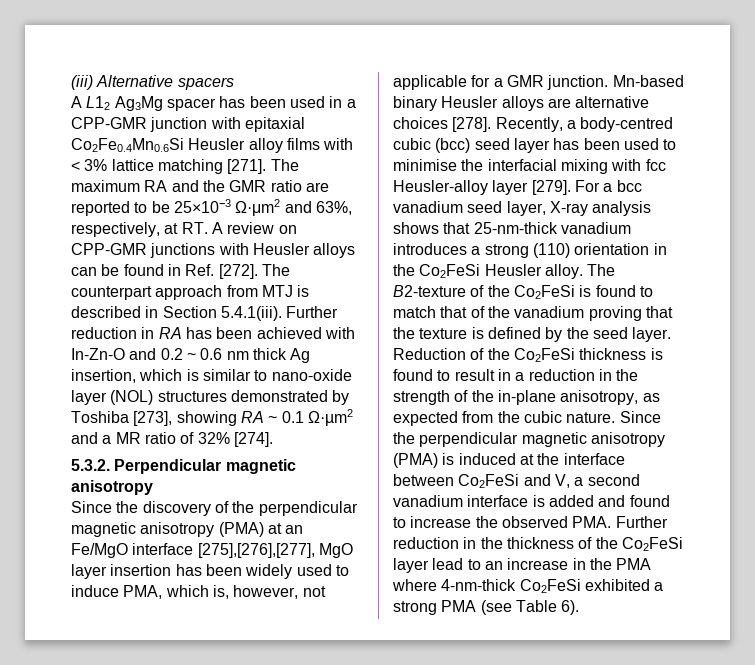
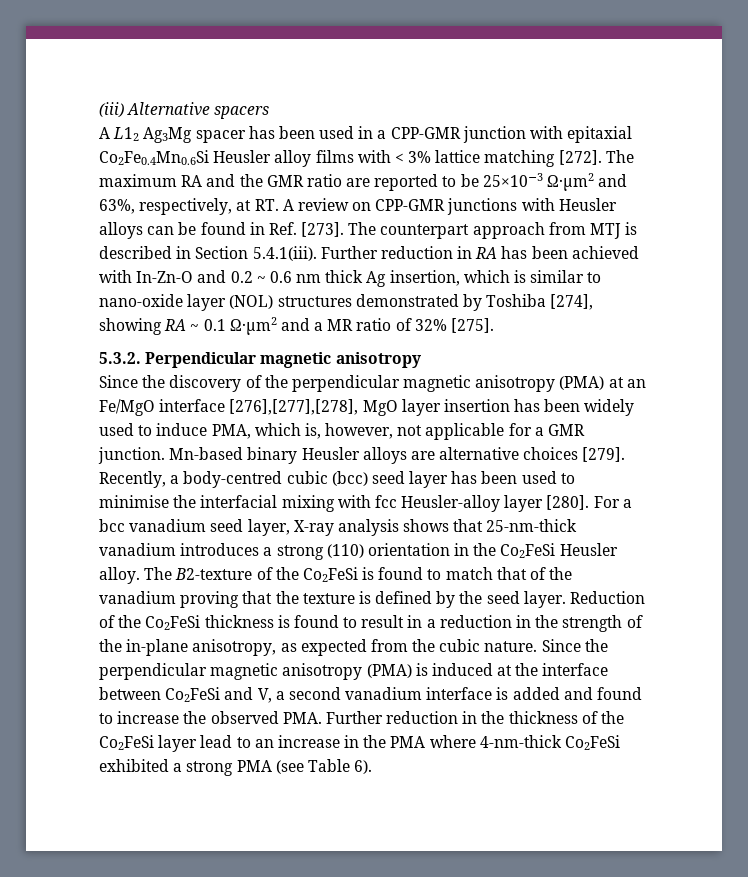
- A L12 Ag3Mg spacer has been used in a CPP-GMR junction with epitaxial Co2Fe0.4Mn0.6Si Heusler alloy films with < 3% lattice matching [271].
+ A L12 Ag3Mg spacer has been used in a CPP-GMR junction with epitaxial Co2Fe0.4Mn0.6Si Heusler alloy films with < 3% lattice matching [272].
- The maximum RA and the GMR ratio are reported to be 25×10−3 Ω·μm2 and 63%, respectively, at RT. A review on CPP-GMR junctions with Heusler alloys can be found in Ref. [272].
+ The maximum RA and the GMR ratio are reported to be 25×10−3 Ω·μm2 and 63%, respectively, at RT. A review on CPP-GMR junctions with Heusler alloys can be found in Ref. [273].
- The counterpart approach from MTJ is described in Section 5.4.1(iii). Further reduction in RA has been achieved with In-Zn-O and 0.2 ~ 0.6 nm thick Ag insertion, which is similar to nano-oxide layer (NOL) structures demonstrated by Toshiba [273], showing RA ~ 0.1 Ω·µm2 and a MR ratio of 32% [274].
+ The counterpart approach from MTJ is described in Section 5.4.1(iii). Further reduction in RA has been achieved with In-Zn-O and 0.2 ~ 0.6 nm thick Ag insertion, which is similar to nano-oxide layer (NOL) structures demonstrated by Toshiba [274], showing RA ~ 0.1 Ω·µm2 and a MR ratio of 32% [275].
- Since the discovery of the perpendicular magnetic anisotropy (PMA) at an Fe/MgO interface [275],[276],[277], MgO layer insertion has been widely used to induce PMA, which is, however, not applicable for a GMR junction.
+ Since the discovery of the perpendicular magnetic anisotropy (PMA) at an Fe/MgO interface [276],[277],[278], MgO layer insertion has been widely used to induce PMA, which is, however, not applicable for a GMR junction.
- Mn-based binary Heusler alloys are alternative choices [278].
+ Mn-based binary Heusler alloys are alternative choices [279].
- Recently, a body-centred cubic (bcc) seed layer has been used to minimise the interfacial mixing with fcc Heusler-alloy layer [279].
+ Recently, a body-centred cubic (bcc) seed layer has been used to minimise the interfacial mixing with fcc Heusler-alloy layer [280].

